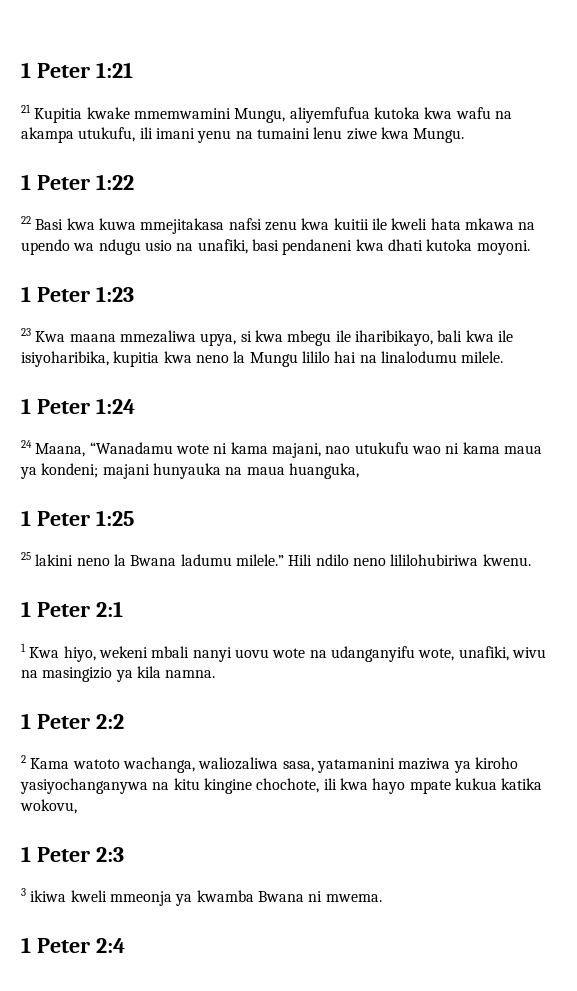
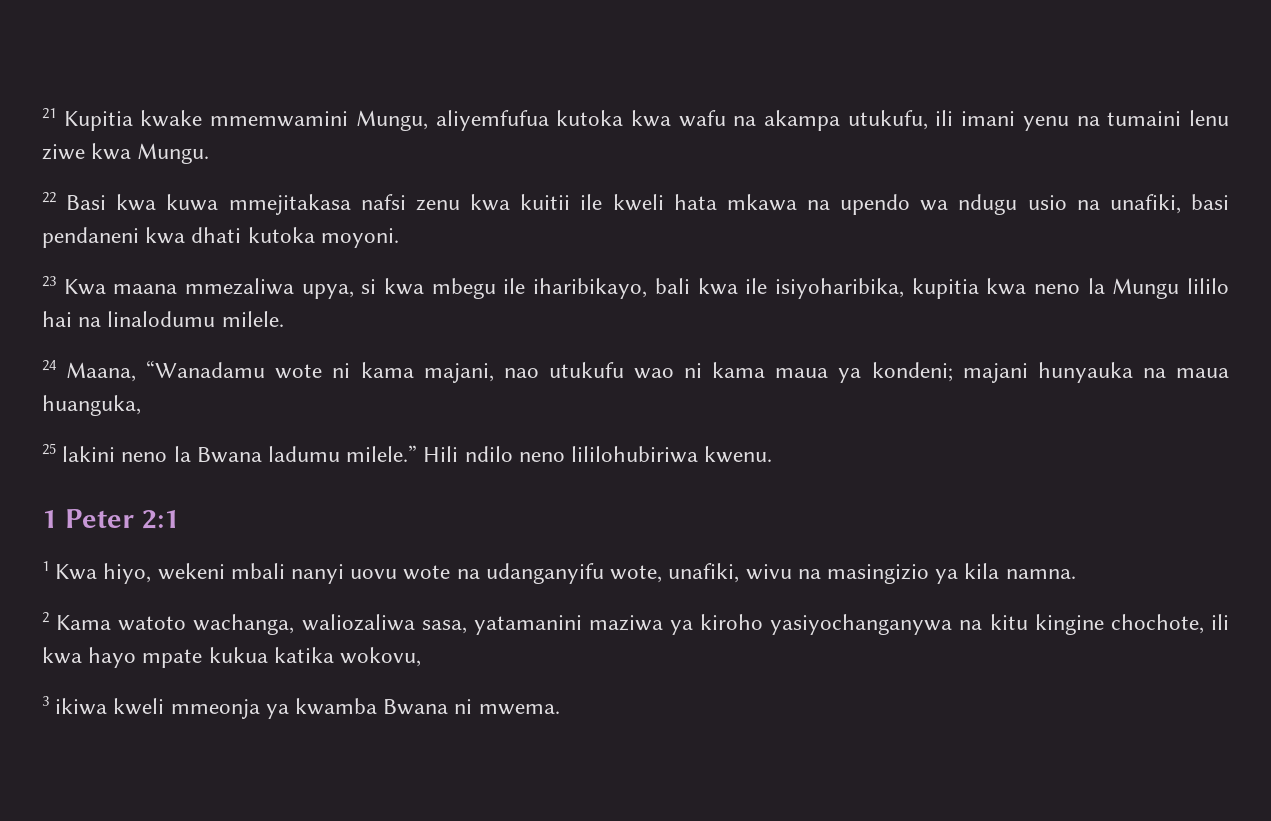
- 1 Peter 1:21
- 1 Peter 1:22
- 1 Peter 1:23
- 1 Peter 1:24
- 1 Peter 1:25
- 1 Peter 2:2
- 1 Peter 2:3
- 1 Peter 2:4

